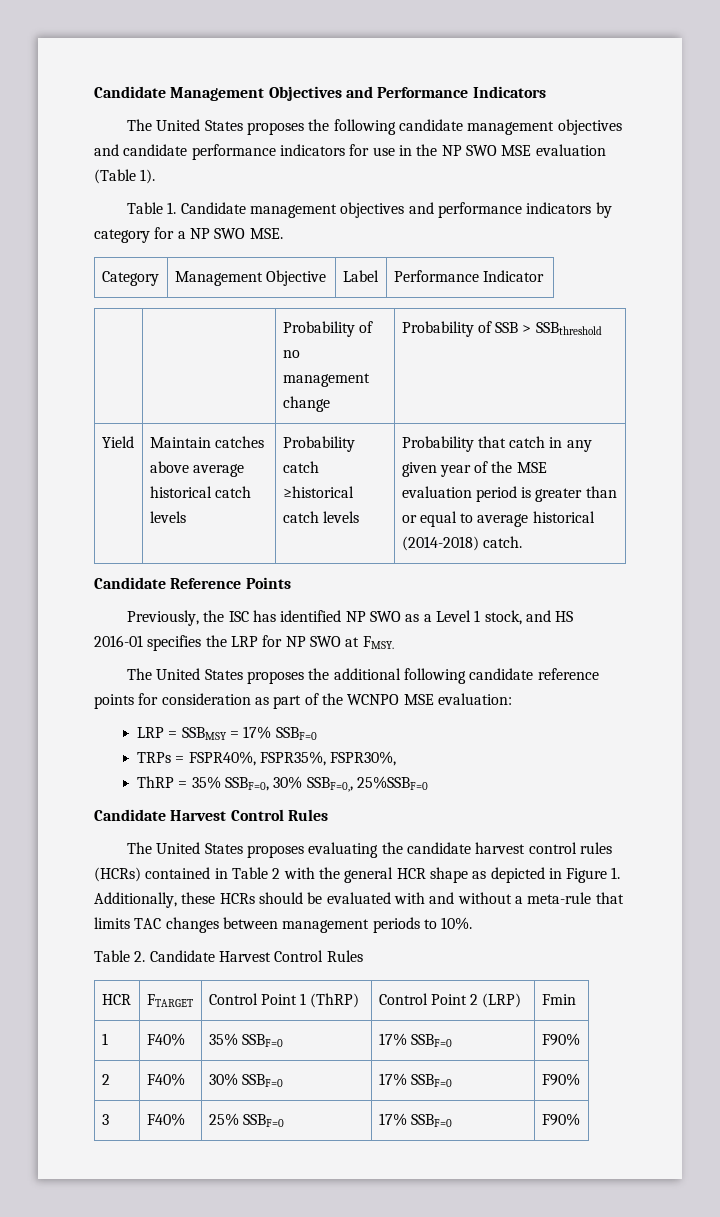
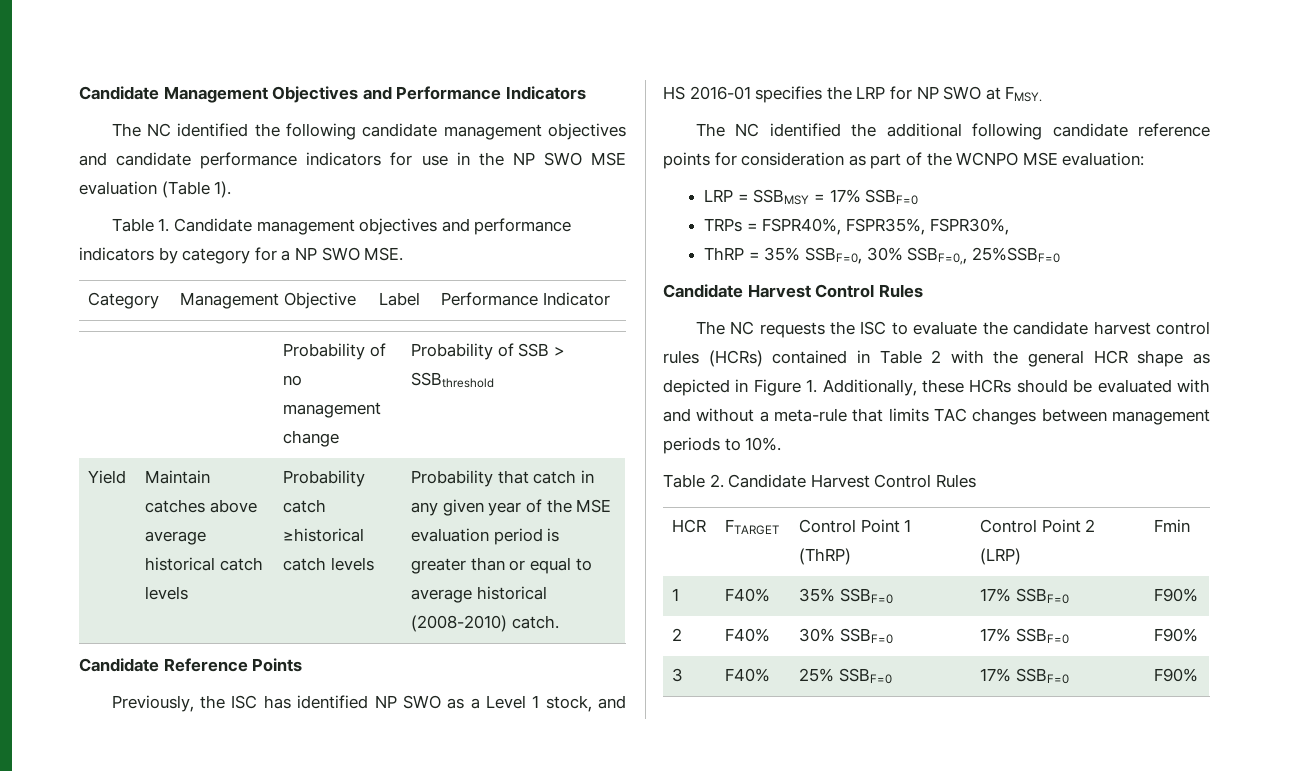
- The United States proposes the following candidate management objectives and candidate performance indicators for use in the NP SWO MSE evaluation (Table 1).
+ The NC identified the following candidate management objectives and candidate performance indicators for use in the NP SWO MSE evaluation (Table 1).
- Yield | Maintain catches above average historical catch levels | Probability catch ≥historical catch levels | Probability that catch in any given year of the MSE evaluation period is greater than or equal to average historical (2014-2018) catch.
+ Yield | Maintain catches above average historical catch levels | Probability catch ≥historical catch levels | Probability that catch in any given year of the MSE evaluation period is greater than or equal to average historical (2008-2010) catch.
- The United States proposes the additional following candidate reference points for consideration as part of the WCNPO MSE evaluation:
+ The NC identified the additional following candidate reference points for consideration as part of the WCNPO MSE evaluation:
- The United States proposes evaluating the candidate harvest control rules (HCRs) contained in Table 2 with the general HCR shape as depicted in Figure 1. Additionally, these HCRs should be evaluated with and without a meta-rule that limits TAC changes between management periods to 10%.
+ The NC requests the ISC to evaluate the candidate harvest control rules (HCRs) contained in Table 2 with the general HCR shape as depicted in Figure 1. Additionally, these HCRs should be evaluated with and without a meta-rule that limits TAC changes between management periods to 10%.

